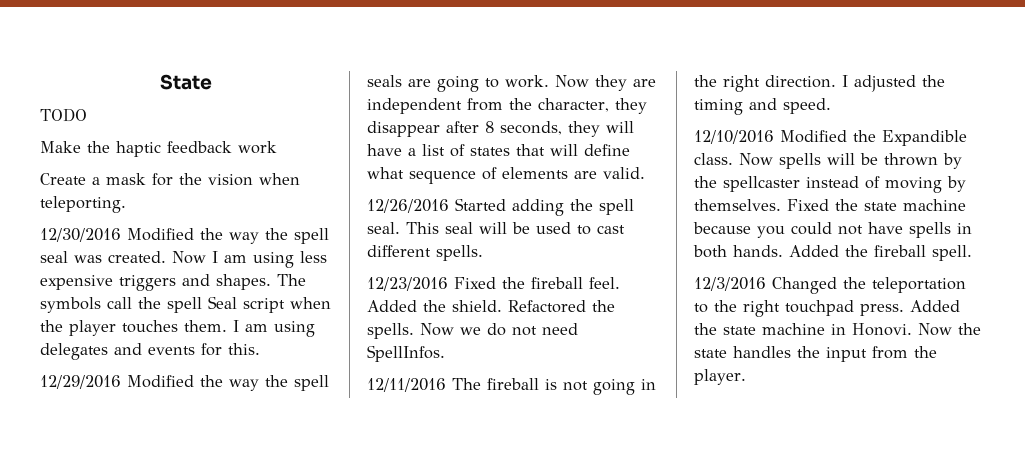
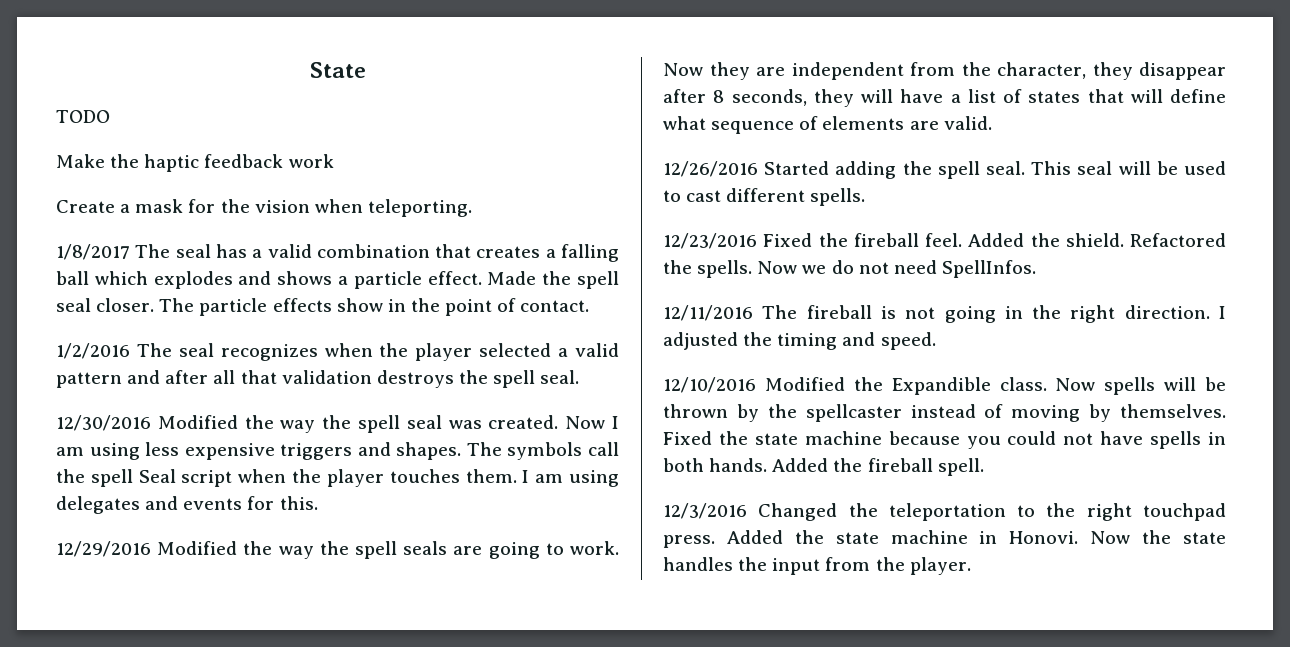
+ 1/8/2017 The seal has a valid combination that creates a falling ball which explodes and shows a particle effect. Made the spell seal closer. The particle effects show in the point of contact.
+ 1/2/2016 The seal recognizes when the player selected a valid pattern and after all that validation destroys the spell seal.

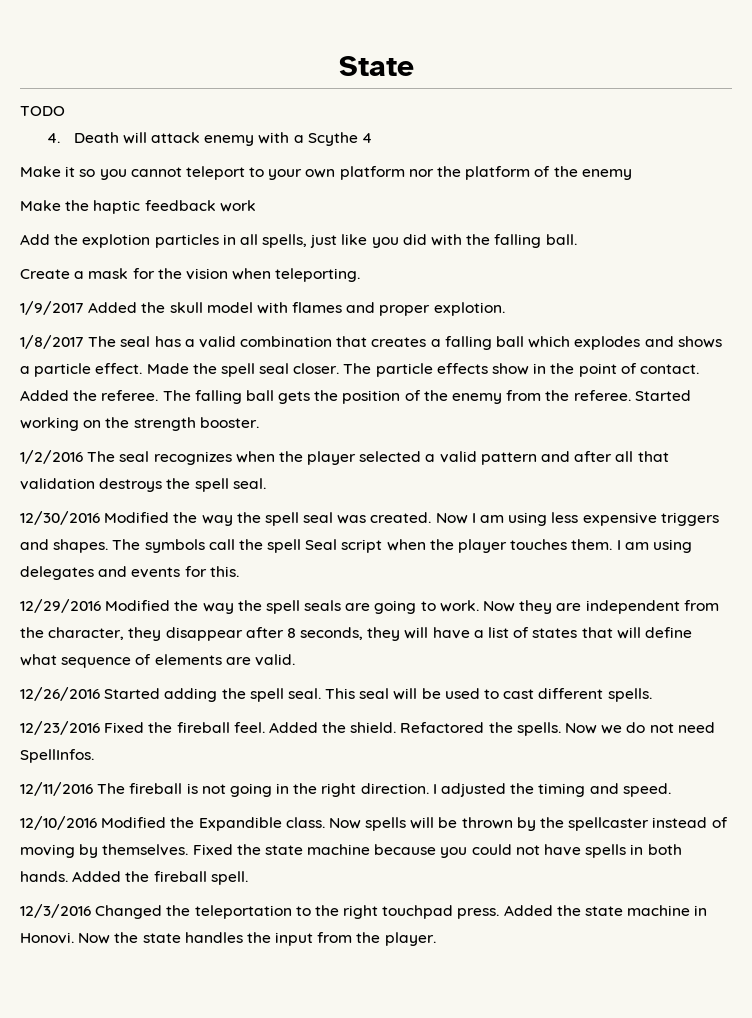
+ 4. Death will attack enemy with a Scythe 4
+ Make it so you cannot teleport to your own platform nor the platform of the enemy
+ Add the explotion particles in all spells, just like you did with the falling ball.
+ 1/9/2017 Added the skull model with flames and proper explotion.
+ Added the referee. The falling ball gets the position of the enemy from the referee. Started working on the strength booster.

